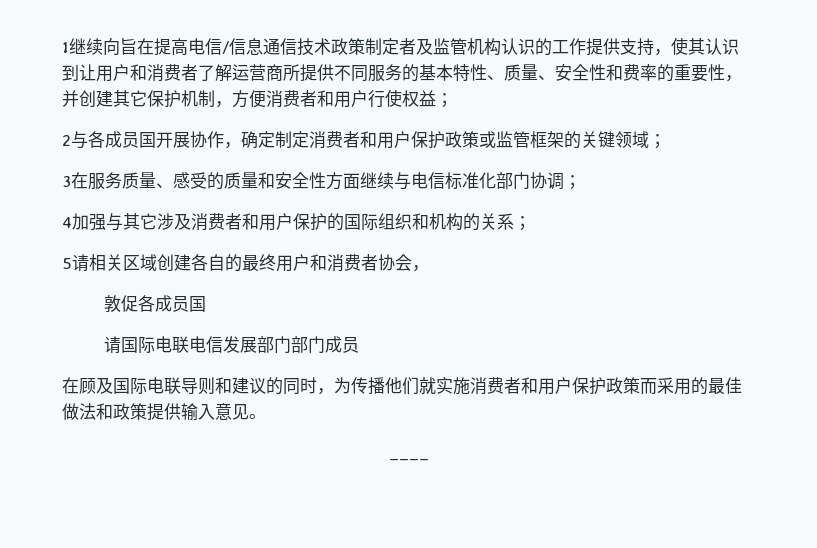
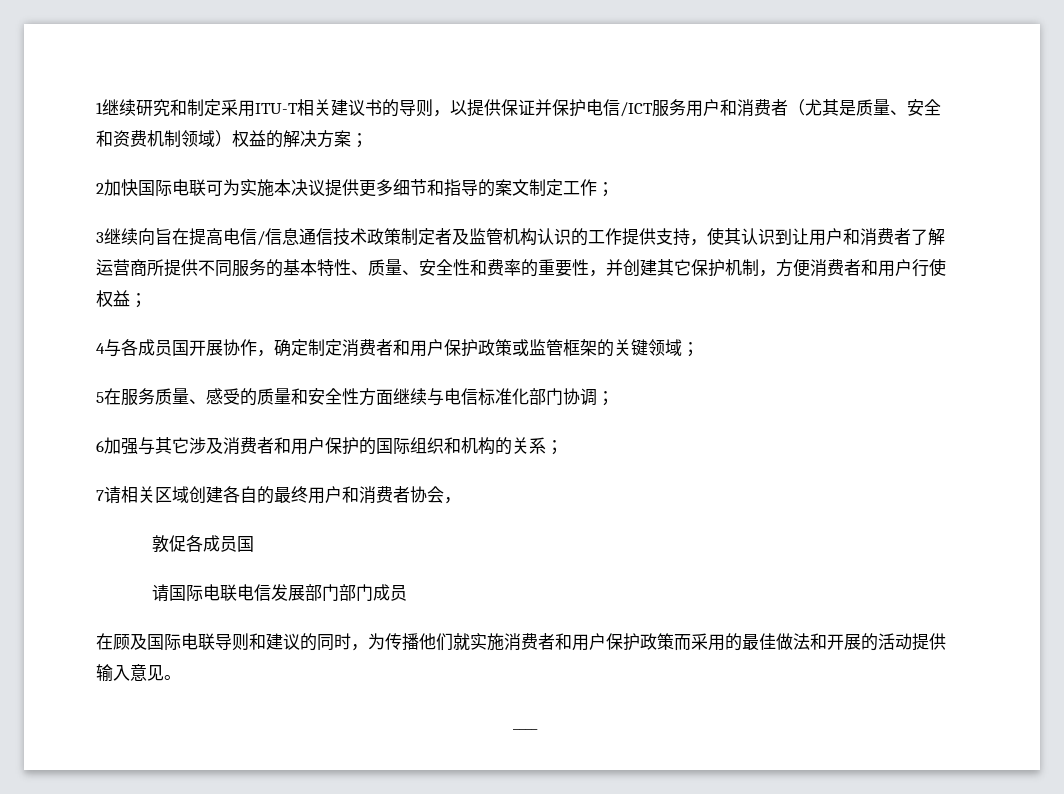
- 1继续向旨在提高电信/信息通信技术政策制定者及监管机构认识的工作提供支持，使其认识到让用户和消费者了解运营商所提供不同服务的基本特性、质量、安全性和费率的重要性，并创建其它保护机制，方便消费者和用户行使权益；
+ 1继续研究和制定采用ITU-T相关建议书的导则，以提供保证并保护电信/ICT服务用户和消费者（尤其是质量、安全和资费机制领域）权益的解决方案；
+ 2加快国际电联可为实施本决议提供更多细节和指导的案文制定工作；
+ 3继续向旨在提高电信/信息通信技术政策制定者及监管机构认识的工作提供支持，使其认识到让用户和消费者了解运营商所提供不同服务的基本特性、质量、安全性和费率的重要性，并创建其它保护机制，方便消费者和用户行使权益；
- 2与各成员国开展协作，确定制定消费者和用户保护政策或监管框架的关键领域；
+ 4与各成员国开展协作，确定制定消费者和用户保护政策或监管框架的关键领域；
- 3在服务质量、感受的质量和安全性方面继续与电信标准化部门协调；
+ 5在服务质量、感受的质量和安全性方面继续与电信标准化部门协调；
- 4加强与其它涉及消费者和用户保护的国际组织和机构的关系；
+ 6加强与其它涉及消费者和用户保护的国际组织和机构的关系；
- 5请相关区域创建各自的最终用户和消费者协会，
+ 7请相关区域创建各自的最终用户和消费者协会，
- 在顾及国际电联导则和建议的同时，为传播他们就实施消费者和用户保护政策而采用的最佳做法和政策提供输入意见。
+ 在顾及国际电联导则和建议的同时，为传播他们就实施消费者和用户保护政策而采用的最佳做法和开展的活动提供输入意见。

